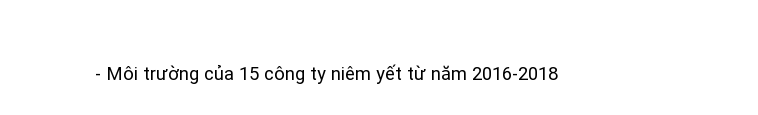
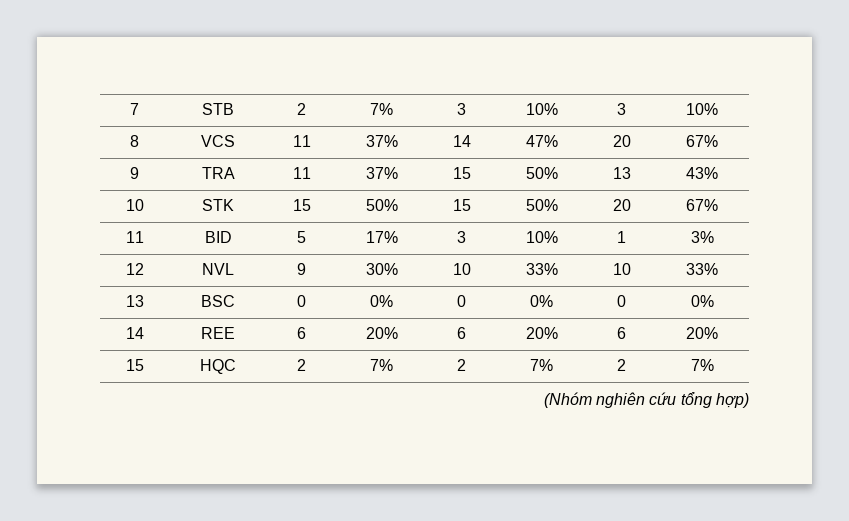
- - Môi trường của 15 công ty niêm yết từ năm 2016-2018
+ 7 | STB | 2 | 7% | 3 | 10% | 3 | 10%
+ 8 | VCS | 11 | 37% | 14 | 47% | 20 | 67%
+ 9 | TRA | 11 | 37% | 15 | 50% | 13 | 43%
+ 10 | STK | 15 | 50% | 15 | 50% | 20 | 67%
+ 11 | BID | 5 | 17% | 3 | 10% | 1 | 3%
+ 12 | NVL | 9 | 30% | 10 | 33% | 10 | 33%
+ 13 | BSC | 0 | 0% | 0 | 0% | 0 | 0%
+ 14 | REE | 6 | 20% | 6 | 20% | 6 | 20%
+ 15 | HQC | 2 | 7% | 2 | 7% | 2 | 7%
+ (Nhóm nghiên cứu tổng hợp)

